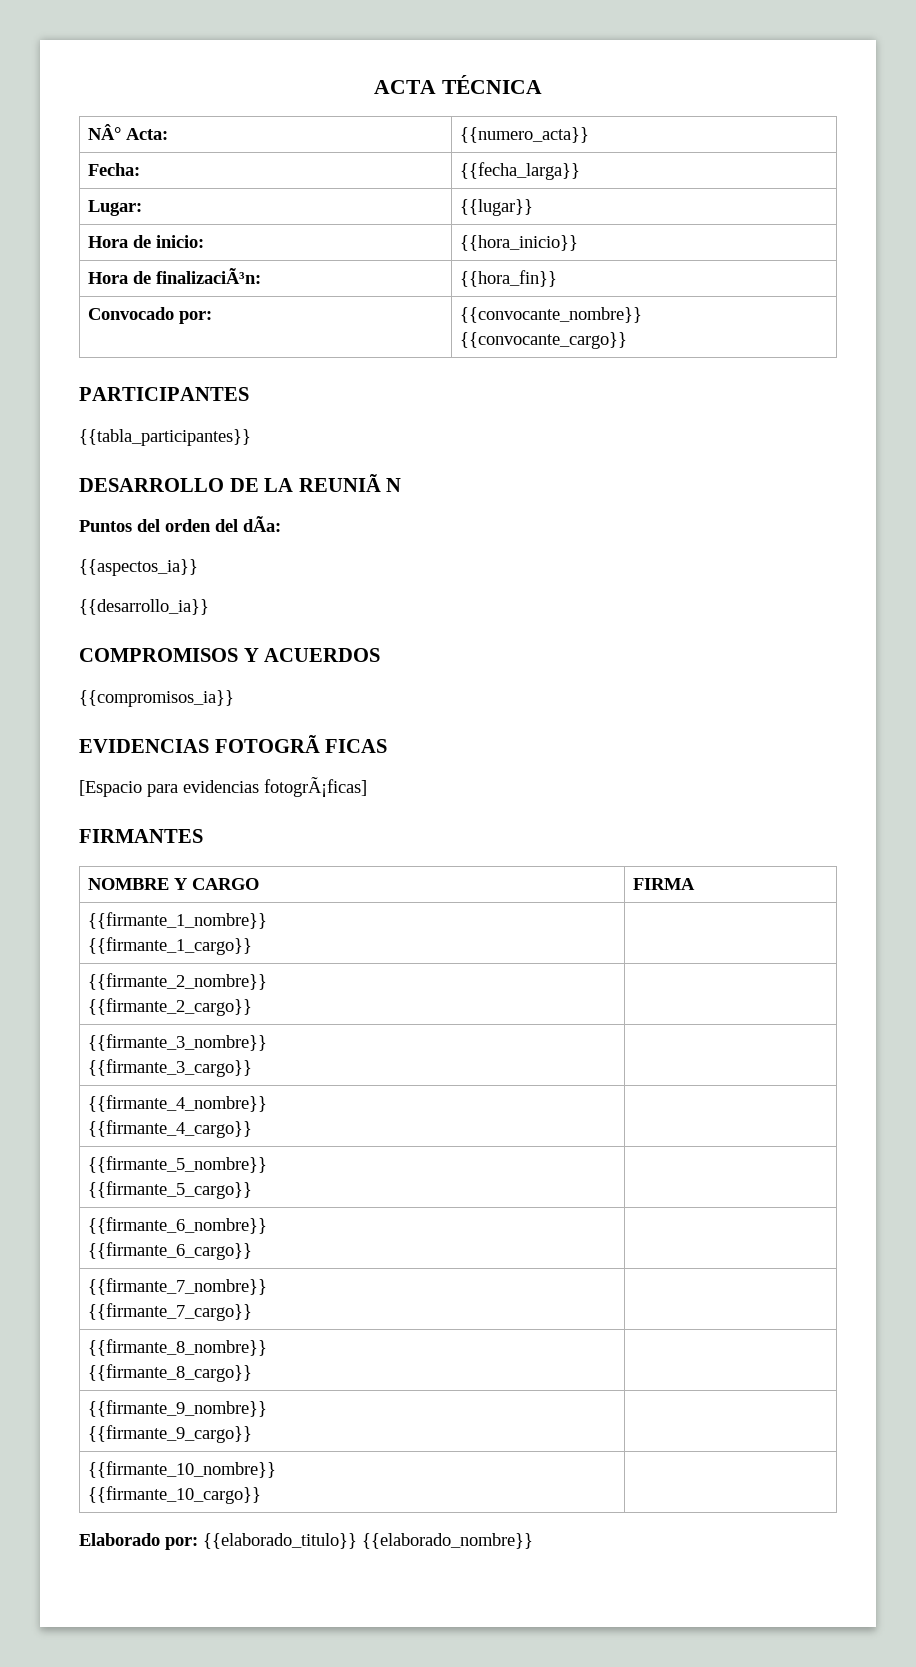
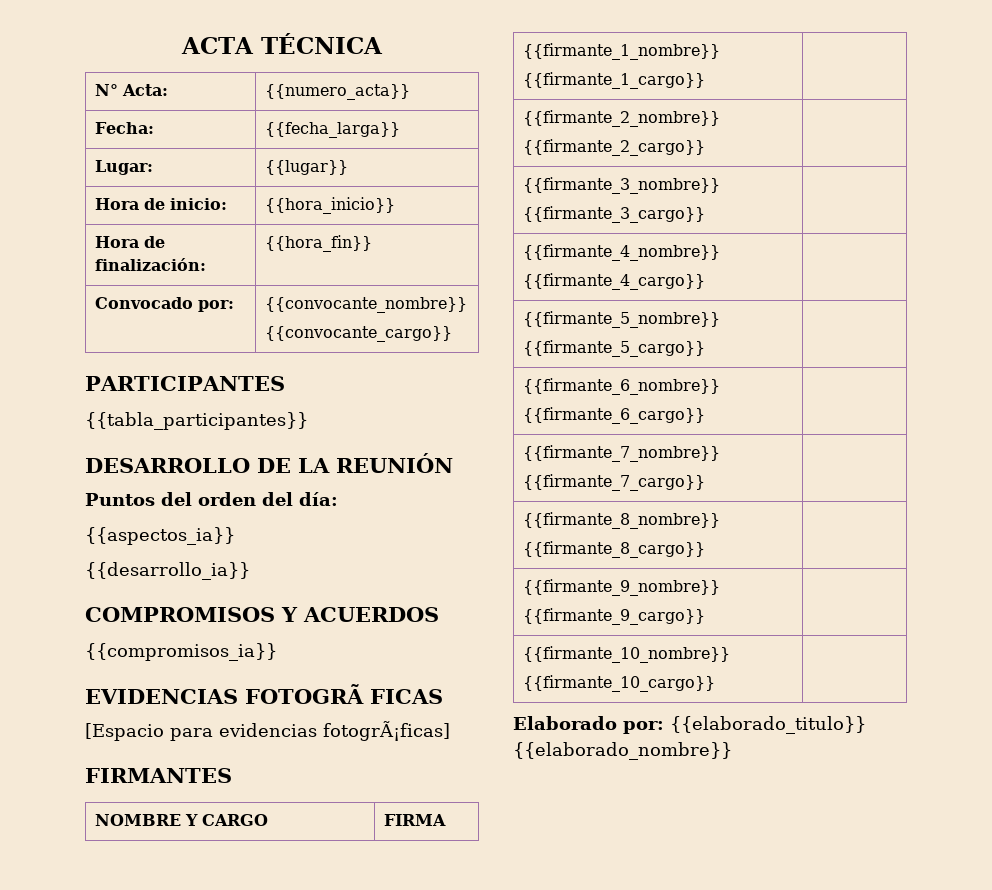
- NÂ° Acta: | {{numero_acta}}
+ N° Acta: | {{numero_acta}}
- Hora de finalizaciÃ³n: | {{hora_fin}}
+ Hora de finalización: | {{hora_fin}}
- DESARROLLO DE LA REUNIÃ N
+ DESARROLLO DE LA REUNIÓN
- Puntos del orden del dÃa:
+ Puntos del orden del día:

